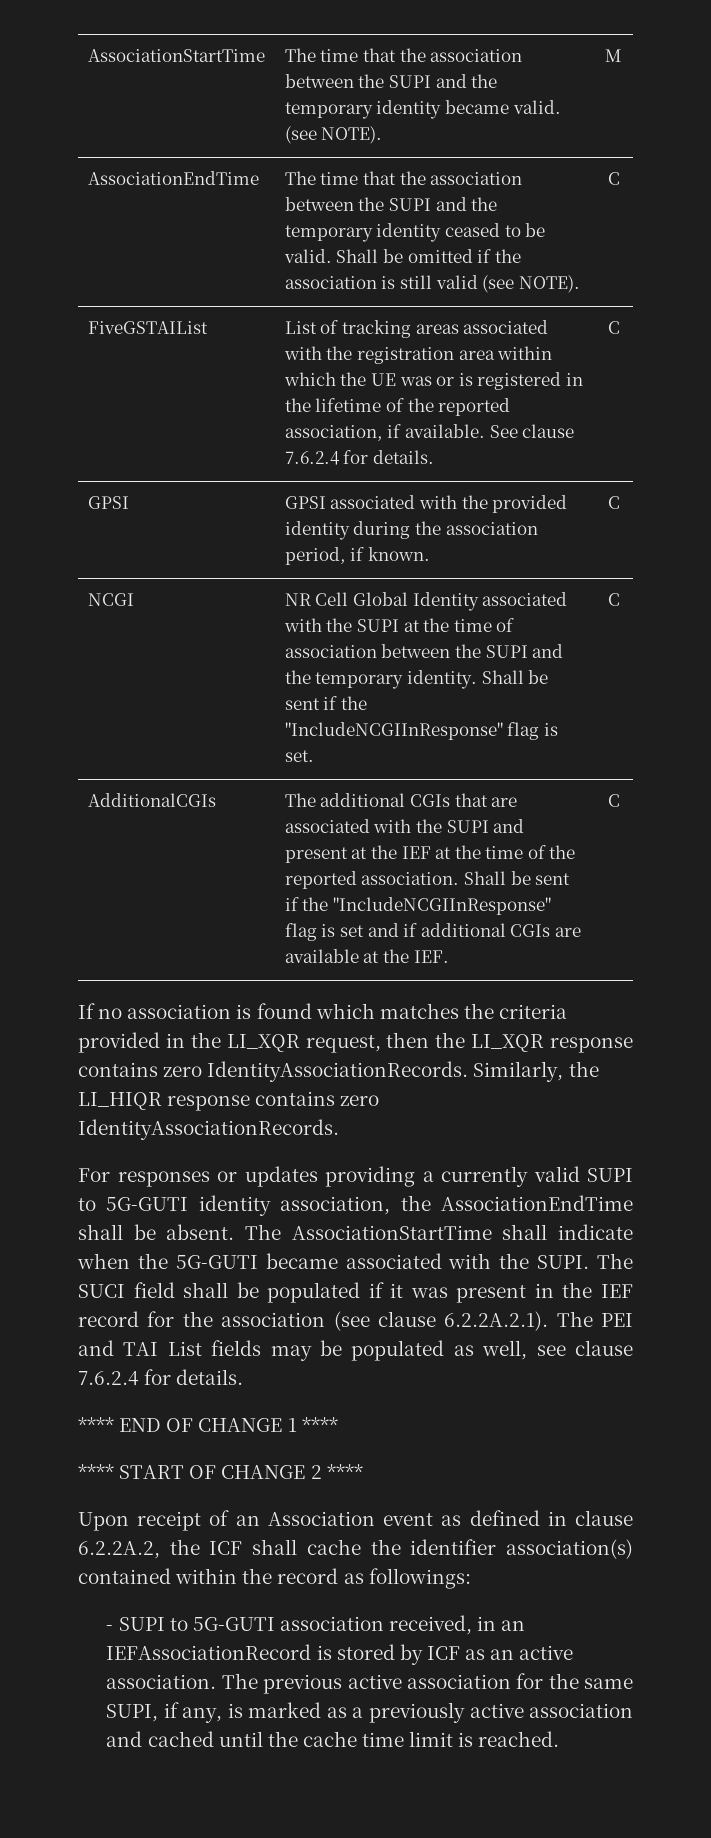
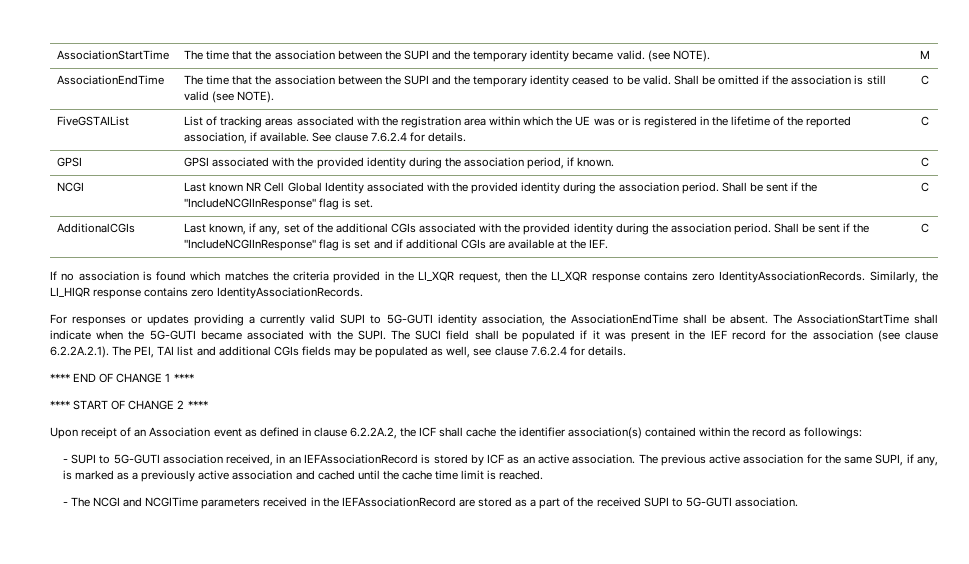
- NCGI | NR Cell Global Identity associated with the SUPI at the time of association between the SUPI and the temporary identity. Shall be sent if the "IncludeNCGIInResponse" flag is set. | C
+ NCGI | Last known NR Cell Global Identity associated with the provided identity during the association period. Shall be sent if the "IncludeNCGIInResponse" flag is set. | C
- The additional CGIs that are associated with the SUPI and present at the IEF at the time of the reported association.
+ Last known, if any, set of the additional CGIs associated with the provided identity during the association period.
- The SUCI field shall be populated if it was present in the IEF record for the association (see clause 6.2.2A.2.1). The PEI and TAI List fields may be populated as well, see clause 7.6.2.4 for details.
+ The SUCI field shall be populated if it was present in the IEF record for the association (see clause 6.2.2A.2.1). The PEI, TAI list and additional CGIs fields may be populated as well, see clause 7.6.2.4 for details.
+ - The NCGI and NCGITime parameters received in the IEFAssociationRecord are stored as a part of the received SUPI to 5G-GUTI association.

